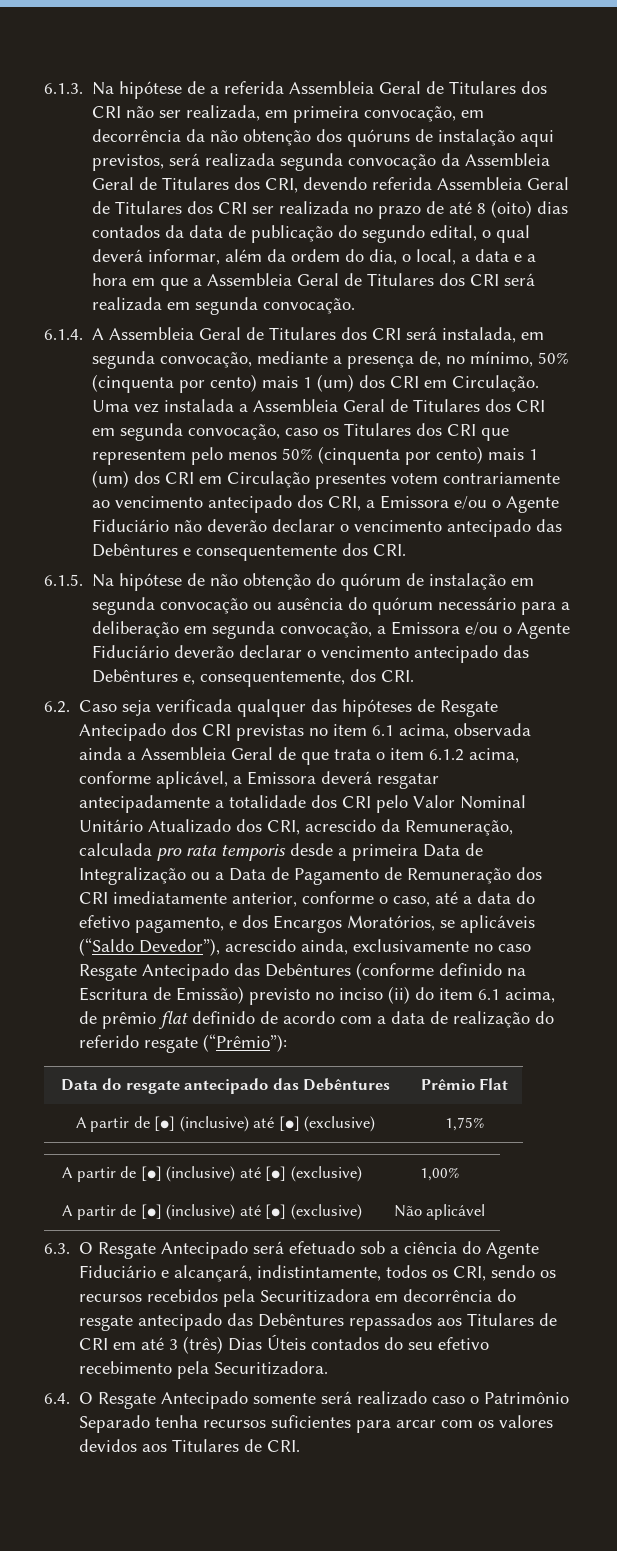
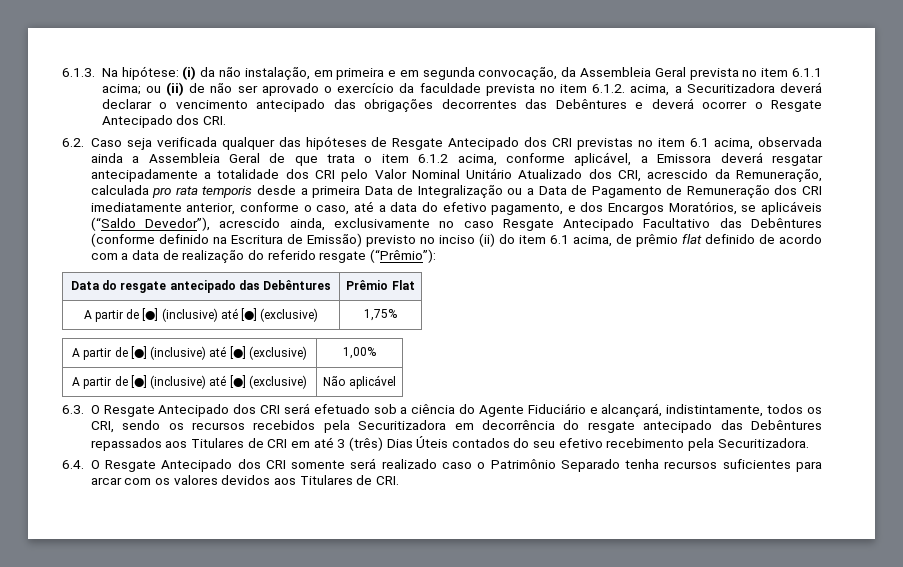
- 6.1.3. Na hipótese de a referida Assembleia Geral de Titulares dos CRI não ser realizada, em primeira convocação, em decorrência da não obtenção dos quóruns de instalação aqui previstos, será realizada segunda convocação da Assembleia Geral de Titulares dos CRI, devendo referida Assembleia Geral de Titulares dos CRI ser realizada no prazo de até 8 (oito) dias contados da data de publicação do segundo edital, o qual deverá informar, além da ordem do dia, o local, a data e a hora em que a Assembleia Geral de Titulares dos CRI será realizada em segunda convocação.
- 6.1.4. A Assembleia Geral de Titulares dos CRI será instalada, em segunda convocação, mediante a presença de, no mínimo, 50% (cinquenta por cento) mais 1 (um) dos CRI em Circulação. Uma vez instalada a Assembleia Geral de Titulares dos CRI em segunda convocação, caso os Titulares dos CRI que representem pelo menos 50% (cinquenta por cento) mais 1 (um) dos CRI em Circulação presentes votem contrariamente ao vencimento antecipado dos CRI, a Emissora e/ou o Agente Fiduciário não deverão declarar o vencimento antecipado das Debêntures e consequentemente dos CRI.
- 6.1.5. Na hipótese de não obtenção do quórum de instalação em segunda convocação ou ausência do quórum necessário para a deliberação em segunda convocação, a Emissora e/ou o Agente Fiduciário deverão declarar o vencimento antecipado das Debêntures e, consequentemente, dos CRI.
+ 6.1.3. Na hipótese: (i) da não instalação, em primeira e em segunda convocação, da Assembleia Geral prevista no item 6.1.1 acima; ou (ii) de não ser aprovado o exercício da faculdade prevista no item 6.1.2. acima, a Securitizadora deverá declarar o vencimento antecipado das obrigações decorrentes das Debêntures e deverá ocorrer o Resgate Antecipado dos CRI.
- 6.2. Caso seja verificada qualquer das hipóteses de Resgate Antecipado dos CRI previstas no item 6.1 acima, observada ainda a Assembleia Geral de que trata o item 6.1.2 acima, conforme aplicável, a Emissora deverá resgatar antecipadamente a totalidade dos CRI pelo Valor Nominal Unitário Atualizado dos CRI, acrescido da Remuneração, calculada pro rata temporis desde a primeira Data de Integralização ou a Data de Pagamento de Remuneração dos CRI imediatamente anterior, conforme o caso, até a data do efetivo pagamento, e dos Encargos Moratórios, se aplicáveis (“Saldo Devedor”), acrescido ainda, exclusivamente no caso Resgate Antecipado das Debêntures (conforme definido na Escritura de Emissão) previsto no inciso (ii) do item 6.1 acima, de prêmio flat definido de acordo com a data de realização do referido resgate (“Prêmio”):
+ 6.2. Caso seja verificada qualquer das hipóteses de Resgate Antecipado dos CRI previstas no item 6.1 acima, observada ainda a Assembleia Geral de que trata o item 6.1.2 acima, conforme aplicável, a Emissora deverá resgatar antecipadamente a totalidade dos CRI pelo Valor Nominal Unitário Atualizado dos CRI, acrescido da Remuneração, calculada pro rata temporis desde a primeira Data de Integralização ou a Data de Pagamento de Remuneração dos CRI imediatamente anterior, conforme o caso, até a data do efetivo pagamento, e dos Encargos Moratórios, se aplicáveis (“Saldo Devedor”), acrescido ainda, exclusivamente no caso Resgate Antecipado Facultativo das Debêntures (conforme definido na Escritura de Emissão) previsto no inciso (ii) do item 6.1 acima, de prêmio flat definido de acordo com a data de realização do referido resgate (“Prêmio”):
- 6.3. O Resgate Antecipado será efetuado sob a ciência do Agente Fiduciário e alcançará, indistintamente, todos os CRI, sendo os recursos recebidos pela Securitizadora em decorrência do resgate antecipado das Debêntures repassados aos Titulares de CRI em até 3 (três) Dias Úteis contados do seu efetivo recebimento pela Securitizadora.
+ 6.3. O Resgate Antecipado dos CRI será efetuado sob a ciência do Agente Fiduciário e alcançará, indistintamente, todos os CRI, sendo os recursos recebidos pela Securitizadora em decorrência do resgate antecipado das Debêntures repassados aos Titulares de CRI em até 3 (três) Dias Úteis contados do seu efetivo recebimento pela Securitizadora.
- 6.4. O Resgate Antecipado somente será realizado caso o Patrimônio Separado tenha recursos suficientes para arcar com os valores devidos aos Titulares de CRI.
+ 6.4. O Resgate Antecipado dos CRI somente será realizado caso o Patrimônio Separado tenha recursos suficientes para arcar com os valores devidos aos Titulares de CRI.

